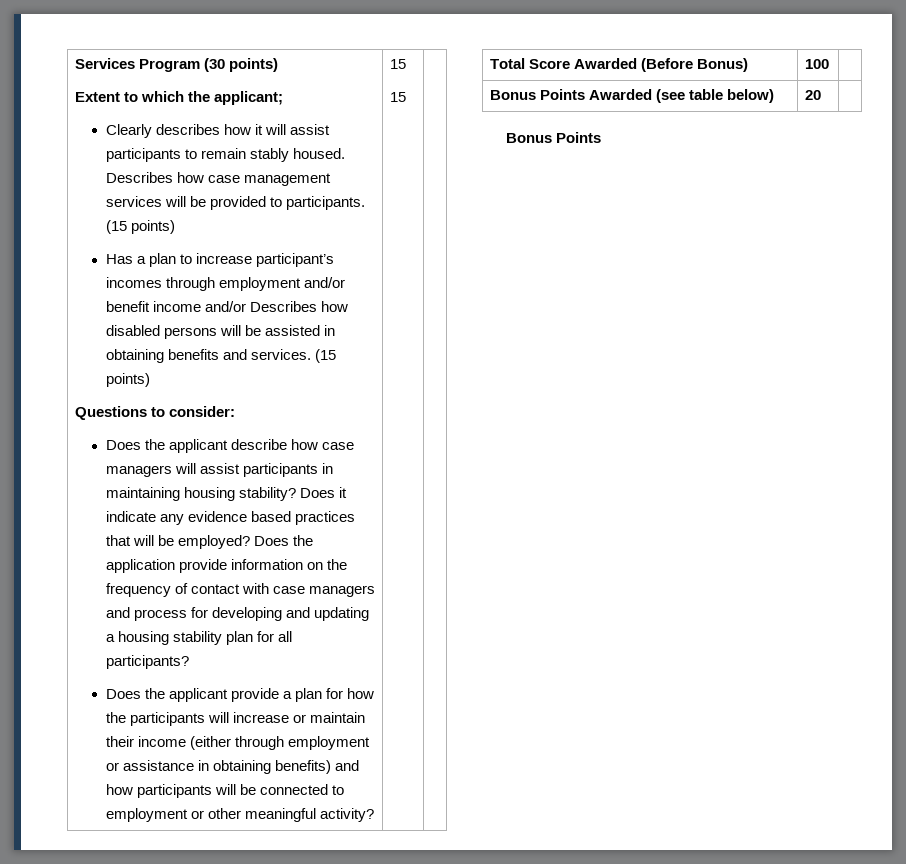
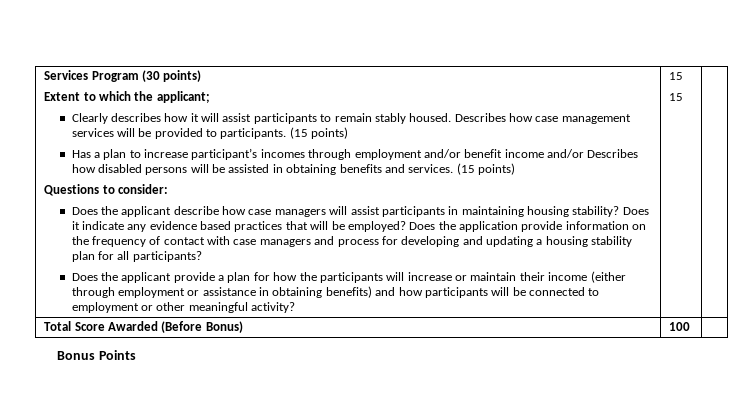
- Bonus Points Awarded (see table below) | 20 |

